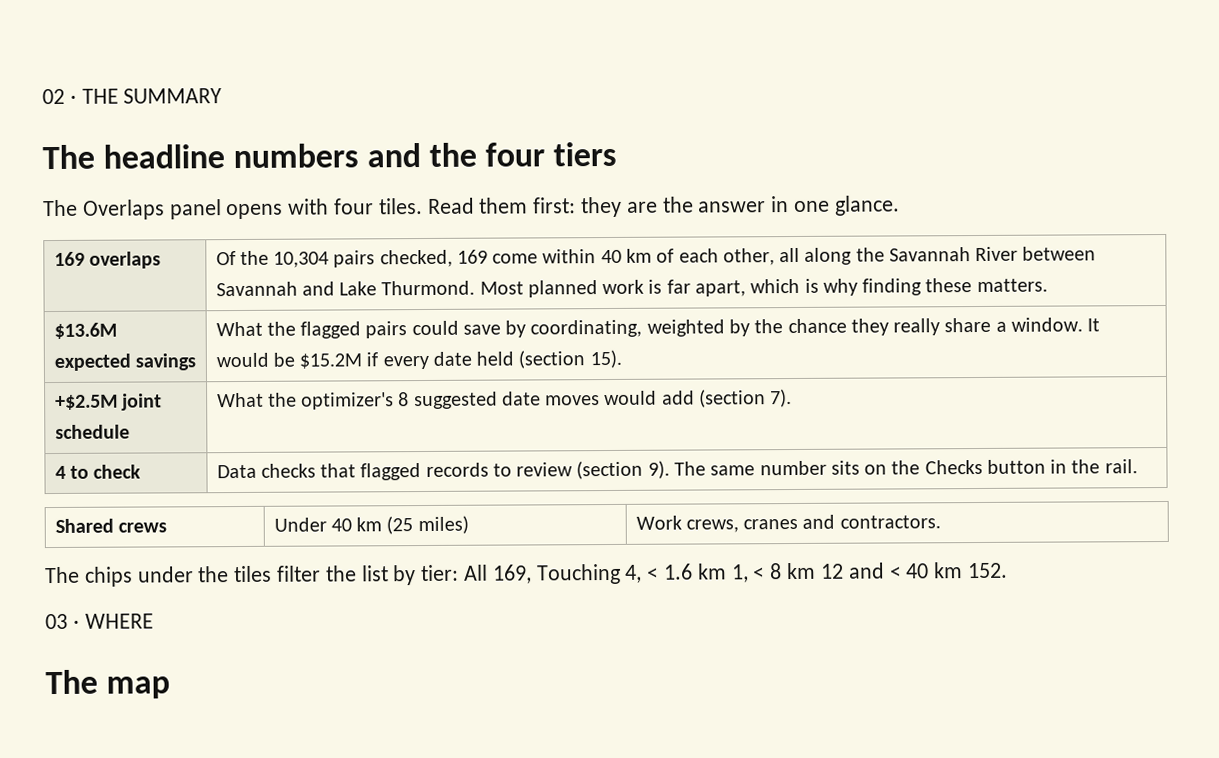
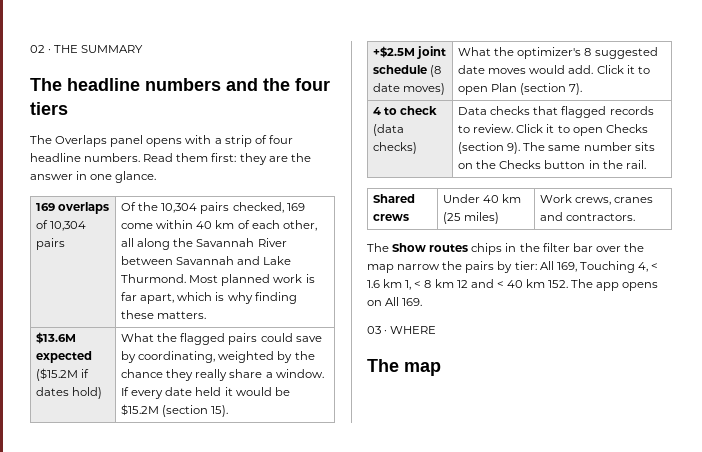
- The Overlaps panel opens with four tiles.
+ The Overlaps panel opens with a strip of four headline numbers.
- 169 overlaps | Of the 10,304 pairs checked, 169 come within 40 km of each other, all along the Savannah River between Savannah and Lake Thurmond. Most planned work is far apart, which is why finding these matters.
+ 169 overlaps of 10,304 pairs | Of the 10,304 pairs checked, 169 come within 40 km of each other, all along the Savannah River between Savannah and Lake Thurmond. Most planned work is far apart, which is why finding these matters.
- $13.6M expected savings | What the flagged pairs could save by coordinating, weighted by the chance they really share a window. It would be $15.2M if every date held (section 15).
+ $13.6M expected ($15.2M if dates hold) | What the flagged pairs could save by coordinating, weighted by the chance they really share a window. If every date held it would be $15.2M (section 15).
- +$2.5M joint schedule | What the optimizer's 8 suggested date moves would add (section 7).
+ +$2.5M joint schedule (8 date moves) | What the optimizer's 8 suggested date moves would add. Click it to open Plan (section 7).
- 4 to check | Data checks that flagged records to review (section 9). The same number sits on the Checks button in the rail.
+ 4 to check (data checks) | Data checks that flagged records to review. Click it to open Checks (section 9). The same number sits on the Checks button in the rail.
- The chips under the tiles filter the list by tier: All 169, Touching 4, < 1.6 km 1, < 8 km 12 and < 40 km 152.
+ The Show routes chips in the filter bar over the map narrow the pairs by tier: All 169, Touching 4, < 1.6 km 1, < 8 km 12 and < 40 km 152. The app opens on All 169.

